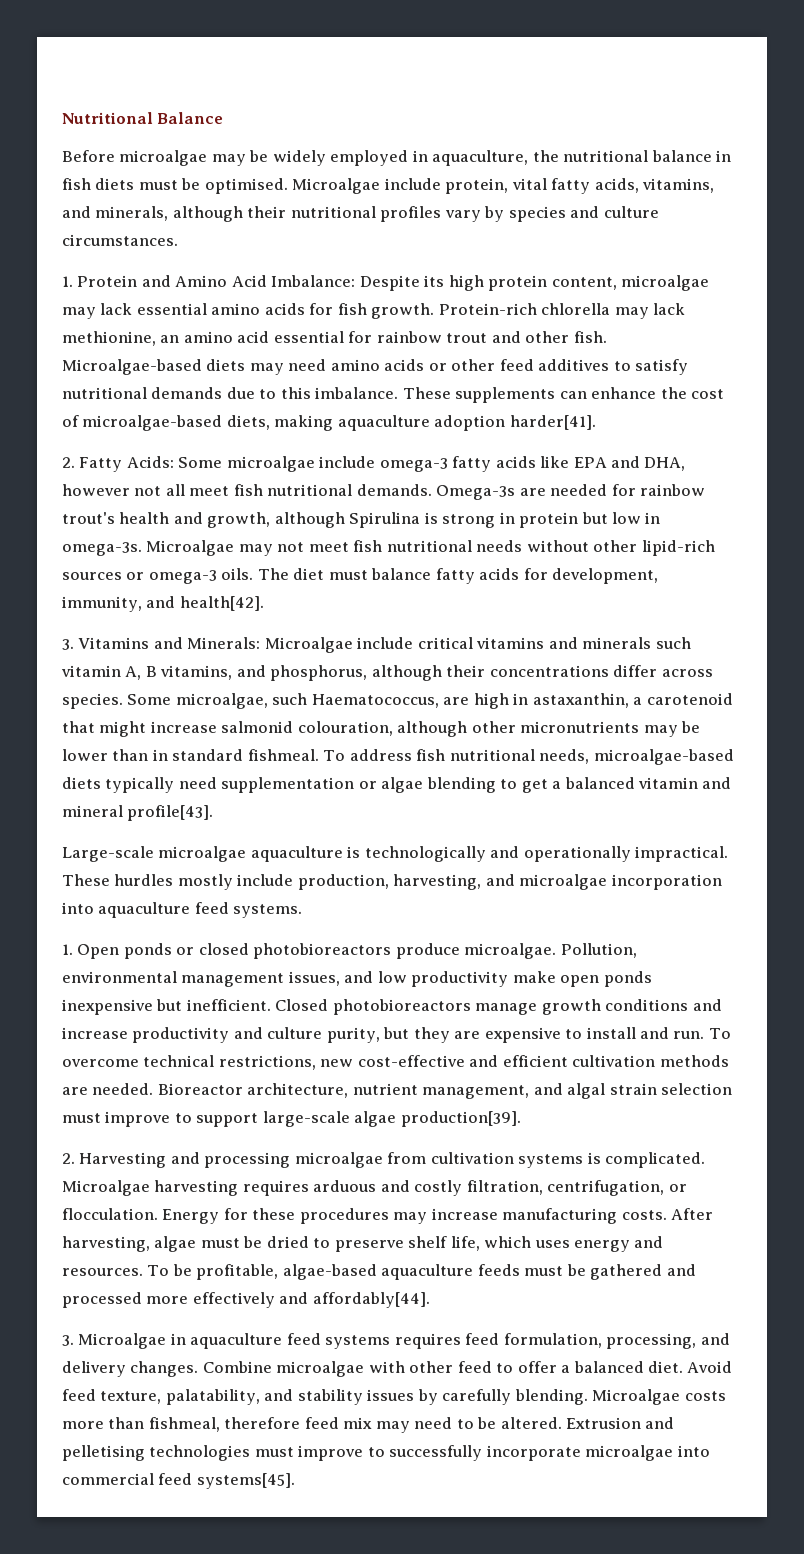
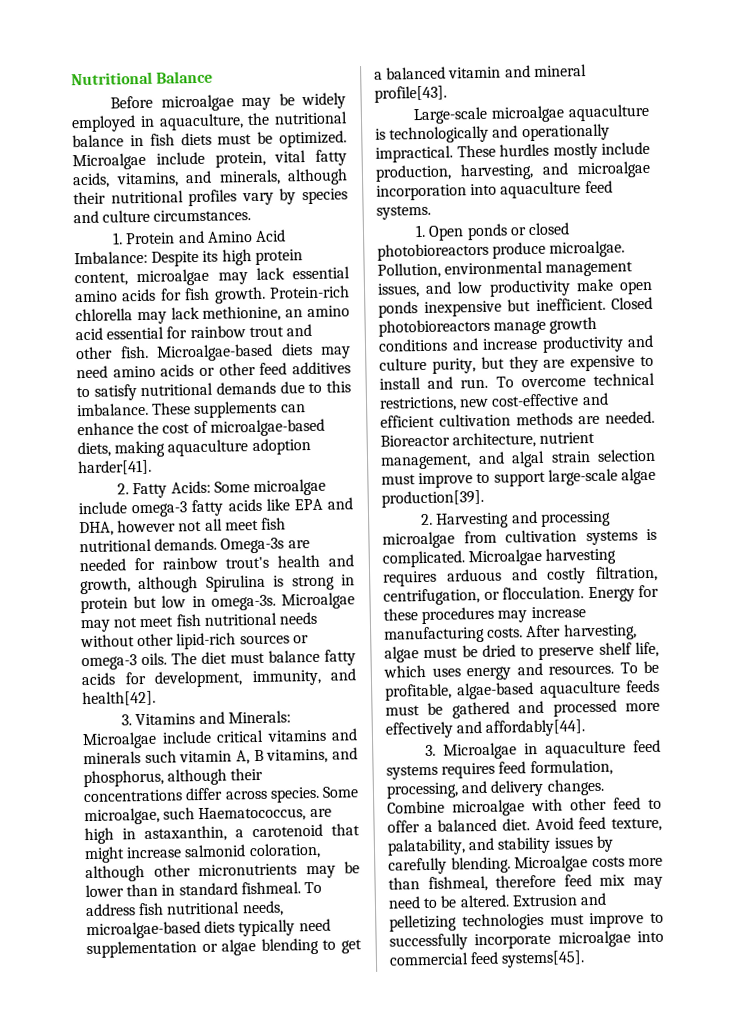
- Before microalgae may be widely employed in aquaculture, the nutritional balance in fish diets must be optimised.
+ Before microalgae may be widely employed in aquaculture, the nutritional balance in fish diets must be optimized.
- Some microalgae, such Haematococcus, are high in astaxanthin, a carotenoid that might increase salmonid colouration, although other micronutrients may be lower than in standard fishmeal.
+ Some microalgae, such Haematococcus, are high in astaxanthin, a carotenoid that might increase salmonid coloration, although other micronutrients may be lower than in standard fishmeal.
- Extrusion and pelletising technologies must improve to successfully incorporate microalgae into commercial feed systems[45].
+ Extrusion and pelletizing technologies must improve to successfully incorporate microalgae into commercial feed systems[45].

